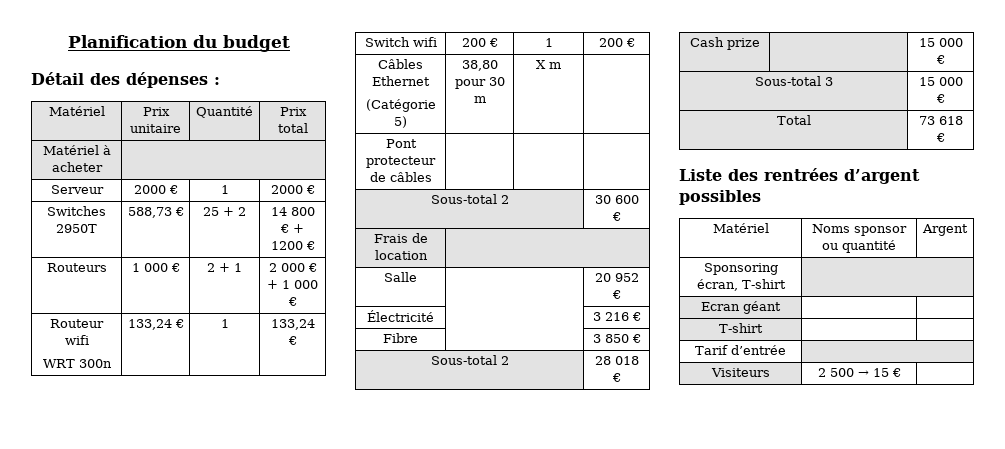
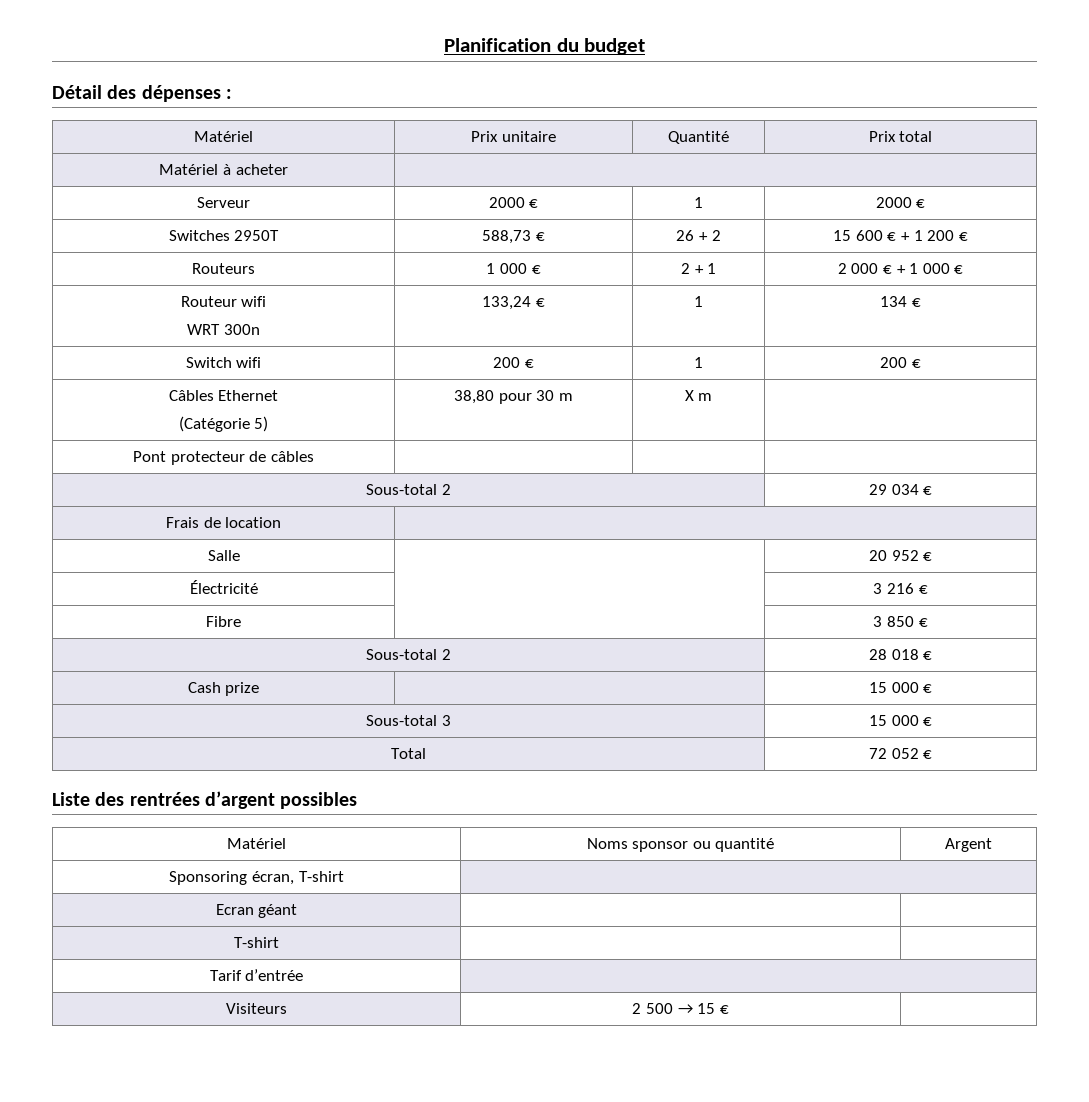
- Switches 2950T | 588,73 € | 25 + 2 | 14 800 € + 1200 €
+ Switches 2950T | 588,73 € | 26 + 2 | 15 600 € + 1 200 €
  Routeur wifi
- WRT 300n | 133,24 € | 1 | 133,24 €
+ WRT 300n | 133,24 € | 1 | 134 €
- Sous-total 2 | 30 600 €
+ Sous-total 2 | 29 034 €
- Total | 73 618 €
+ Total | 72 052 €

